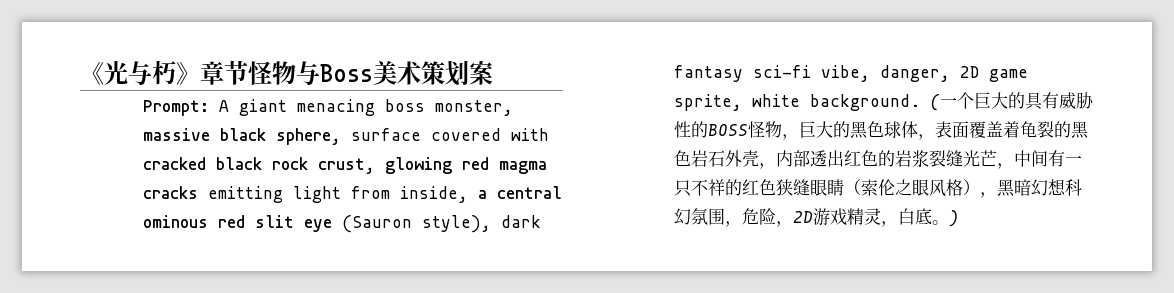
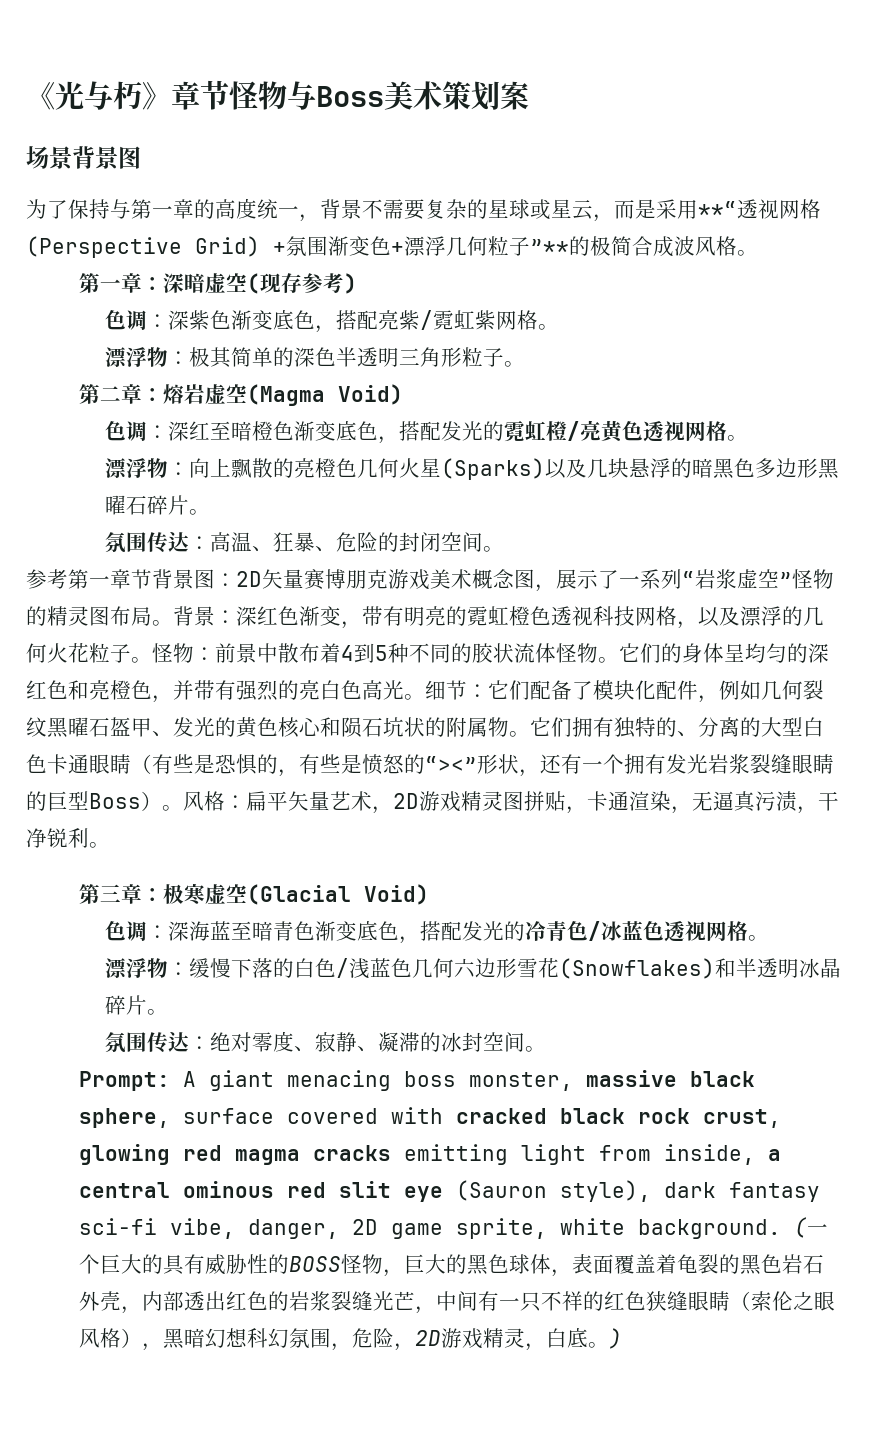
+ 场景背景图
+ 为了保持与第一章的高度统一，背景不需要复杂的星球或星云，而是采用**“透视网格(Perspective Grid) +氛围渐变色+漂浮几何粒子”**的极简合成波风格。
+ 第一章：深暗虚空(现存参考)
+ 色调：深紫色渐变底色，搭配亮紫/霓虹紫网格。
+ 漂浮物：极其简单的深色半透明三角形粒子。
+ 第二章：熔岩虚空(Magma Void)
+ 色调：深红至暗橙色渐变底色，搭配发光的霓虹橙/亮黄色透视网格。
+ 漂浮物：向上飘散的亮橙色几何火星(Sparks)以及几块悬浮的暗黑色多边形黑曜石碎片。
+ 氛围传达：高温、狂暴、危险的封闭空间。
+ 参考第一章节背景图：2D矢量赛博朋克游戏美术概念图，展示了一系列“岩浆虚空”怪物的精灵图布局。背景：深红色渐变，带有明亮的霓虹橙色透视科技网格，以及漂浮的几何火花粒子。怪物：前景中散布着4到5种不同的胶状流体怪物。它们的身体呈均匀的深红色和亮橙色，并带有强烈的亮白色高光。细节：它们配备了模块化配件，例如几何裂纹黑曜石盔甲、发光的黄色核心和陨石坑状的附属物。它们拥有独特的、分离的大型白色卡通眼睛（有些是恐惧的，有些是愤怒的“><”形状，还有一个拥有发光岩浆裂缝眼睛的巨型Boss）。风格：扁平矢量艺术，2D游戏精灵图拼贴，卡通渲染，无逼真污渍，干净锐利。
+ 第三章：极寒虚空(Glacial Void)
+ 色调：深海蓝至暗青色渐变底色，搭配发光的冷青色/冰蓝色透视网格。
+ 漂浮物：缓慢下落的白色/浅蓝色几何六边形雪花(Snowflakes)和半透明冰晶碎片。
+ 氛围传达：绝对零度、寂静、凝滞的冰封空间。

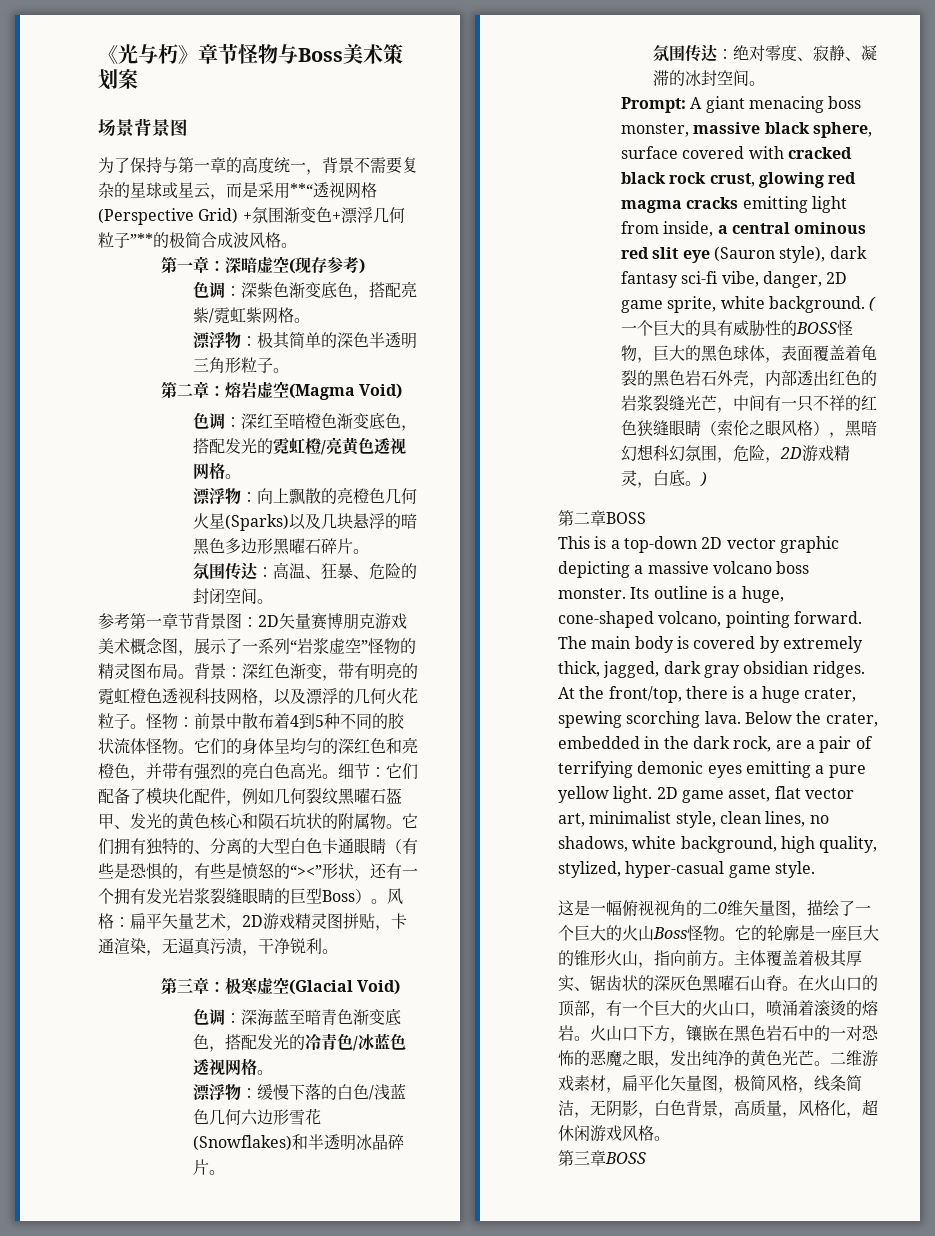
+ 第二章BOSS
+ This is a top-down 2D vector graphic depicting a massive volcano boss monster. Its outline is a huge, cone-shaped volcano, pointing forward. The main body is covered by extremely thick, jagged, dark gray obsidian ridges. At the front/top, there is a huge crater, spewing scorching lava. Below the crater, embedded in the dark rock, are a pair of terrifying demonic eyes emitting a pure yellow light. 2D game asset, flat vector art, minimalist style, clean lines, no shadows, white background, high quality, stylized, hyper-casual game style.
+ 这是一幅俯视视角的二0维矢量图，描绘了一个巨大的火山Boss怪物。它的轮廓是一座巨大的锥形火山，指向前方。主体覆盖着极其厚实、锯齿状的深灰色黑曜石山脊。在火山口的顶部，有一个巨大的火山口，喷涌着滚烫的熔岩。火山口下方，镶嵌在黑色岩石中的一对恐怖的恶魔之眼，发出纯净的黄色光芒。二维游戏素材，扁平化矢量图，极简风格，线条简洁，无阴影，白色背景，高质量，风格化，超休闲游戏风格。
+ 第三章BOSS

